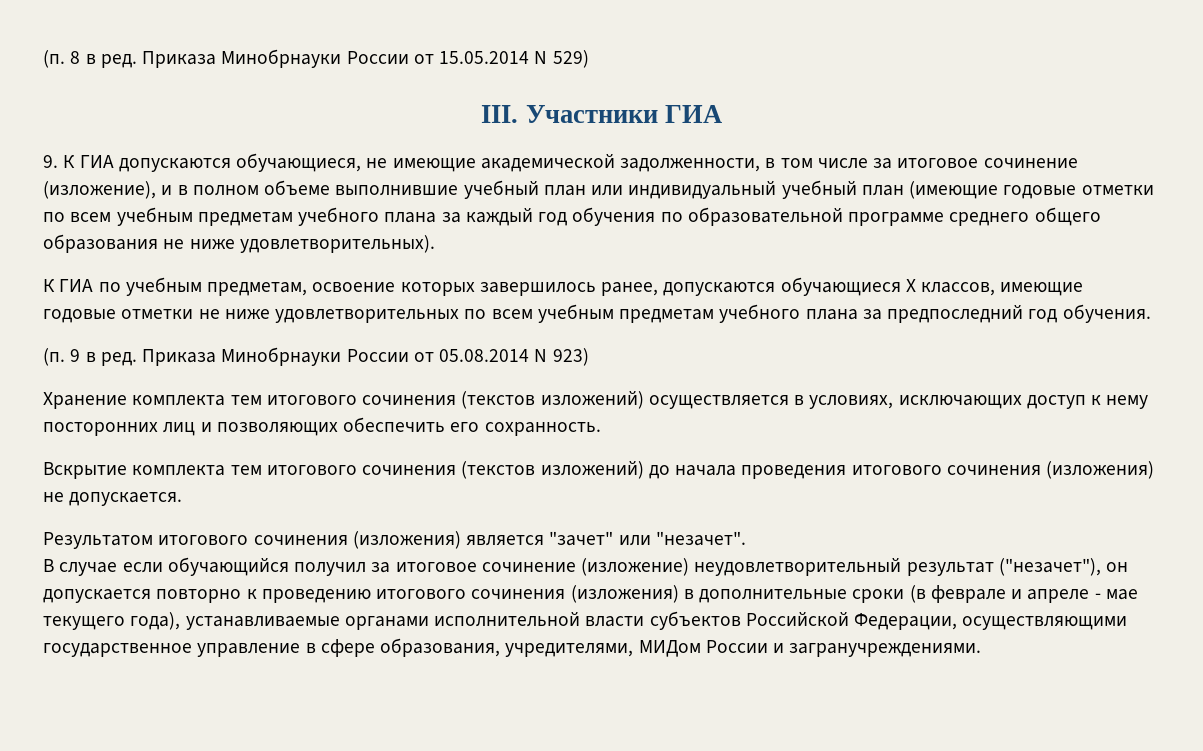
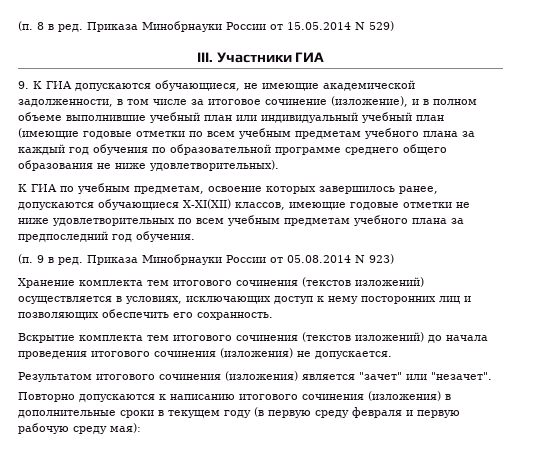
- К ГИА по учебным предметам, освоение которых завершилось ранее, допускаются обучающиеся X классов, имеющие годовые отметки не ниже удовлетворительных по всем учебным предметам учебного плана за предпоследний год обучения.
+ К ГИА по учебным предметам, освоение которых завершилось ранее, допускаются обучающиеся X-XI(XII) классов, имеющие годовые отметки не ниже удовлетворительных по всем учебным предметам учебного плана за предпоследний год обучения.
- В случае если обучающийся получил за итоговое сочинение (изложение) неудовлетворительный результат ("незачет"), он допускается повторно к проведению итогового сочинения (изложения) в дополнительные сроки (в феврале и апреле - мае текущего года), устанавливаемые органами исполнительной власти субъектов Российской Федерации, осуществляющими государственное управление в сфере образования, учредителями, МИДом России и загранучреждениями.
+ Повторно допускаются к написанию итогового сочинения (изложения) в дополнительные сроки в текущем году (в первую среду февраля и первую рабочую среду мая):

